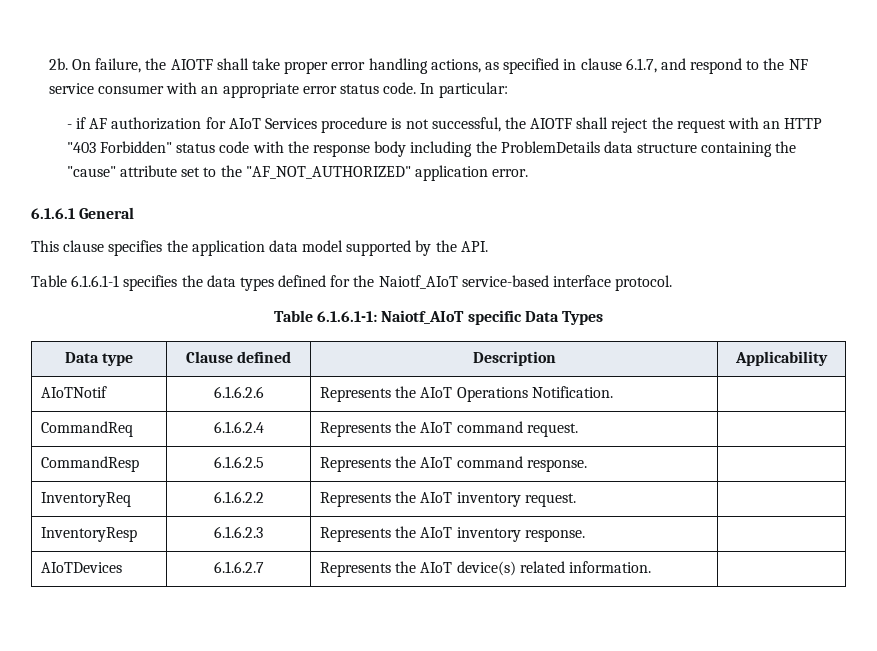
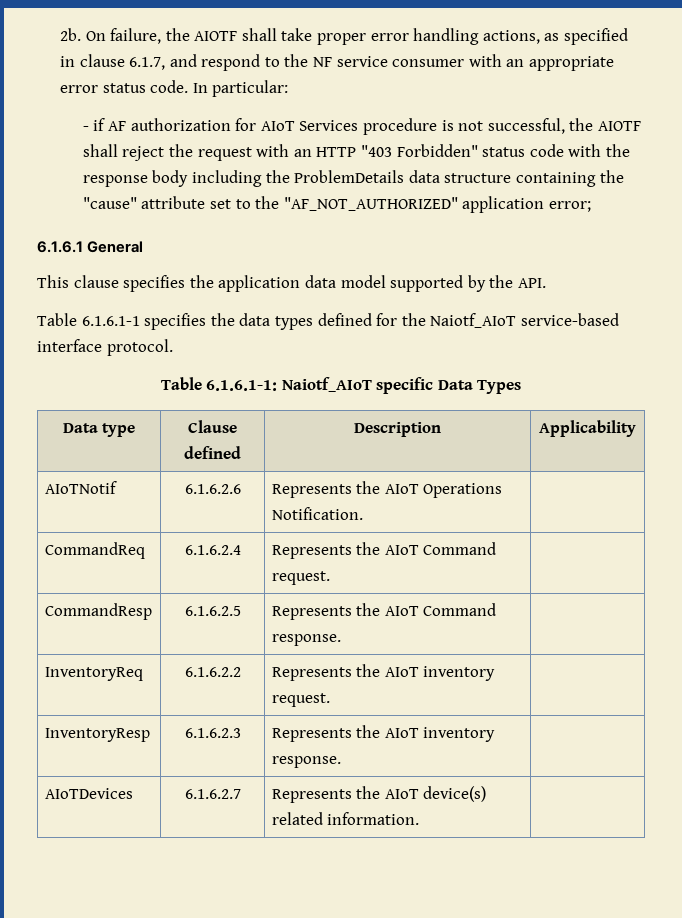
- - if AF authorization for AIoT Services procedure is not successful, the AIOTF shall reject the request with an HTTP "403 Forbidden" status code with the response body including the ProblemDetails data structure containing the "cause" attribute set to the "AF_NOT_AUTHORIZED" application error.
+ - if AF authorization for AIoT Services procedure is not successful, the AIOTF shall reject the request with an HTTP "403 Forbidden" status code with the response body including the ProblemDetails data structure containing the "cause" attribute set to the "AF_NOT_AUTHORIZED" application error;
- CommandReq | 6.1.6.2.4 | Represents the AIoT command request. |
+ CommandReq | 6.1.6.2.4 | Represents the AIoT Command request. |
- CommandResp | 6.1.6.2.5 | Represents the AIoT command response. |
+ CommandResp | 6.1.6.2.5 | Represents the AIoT Command response. |

